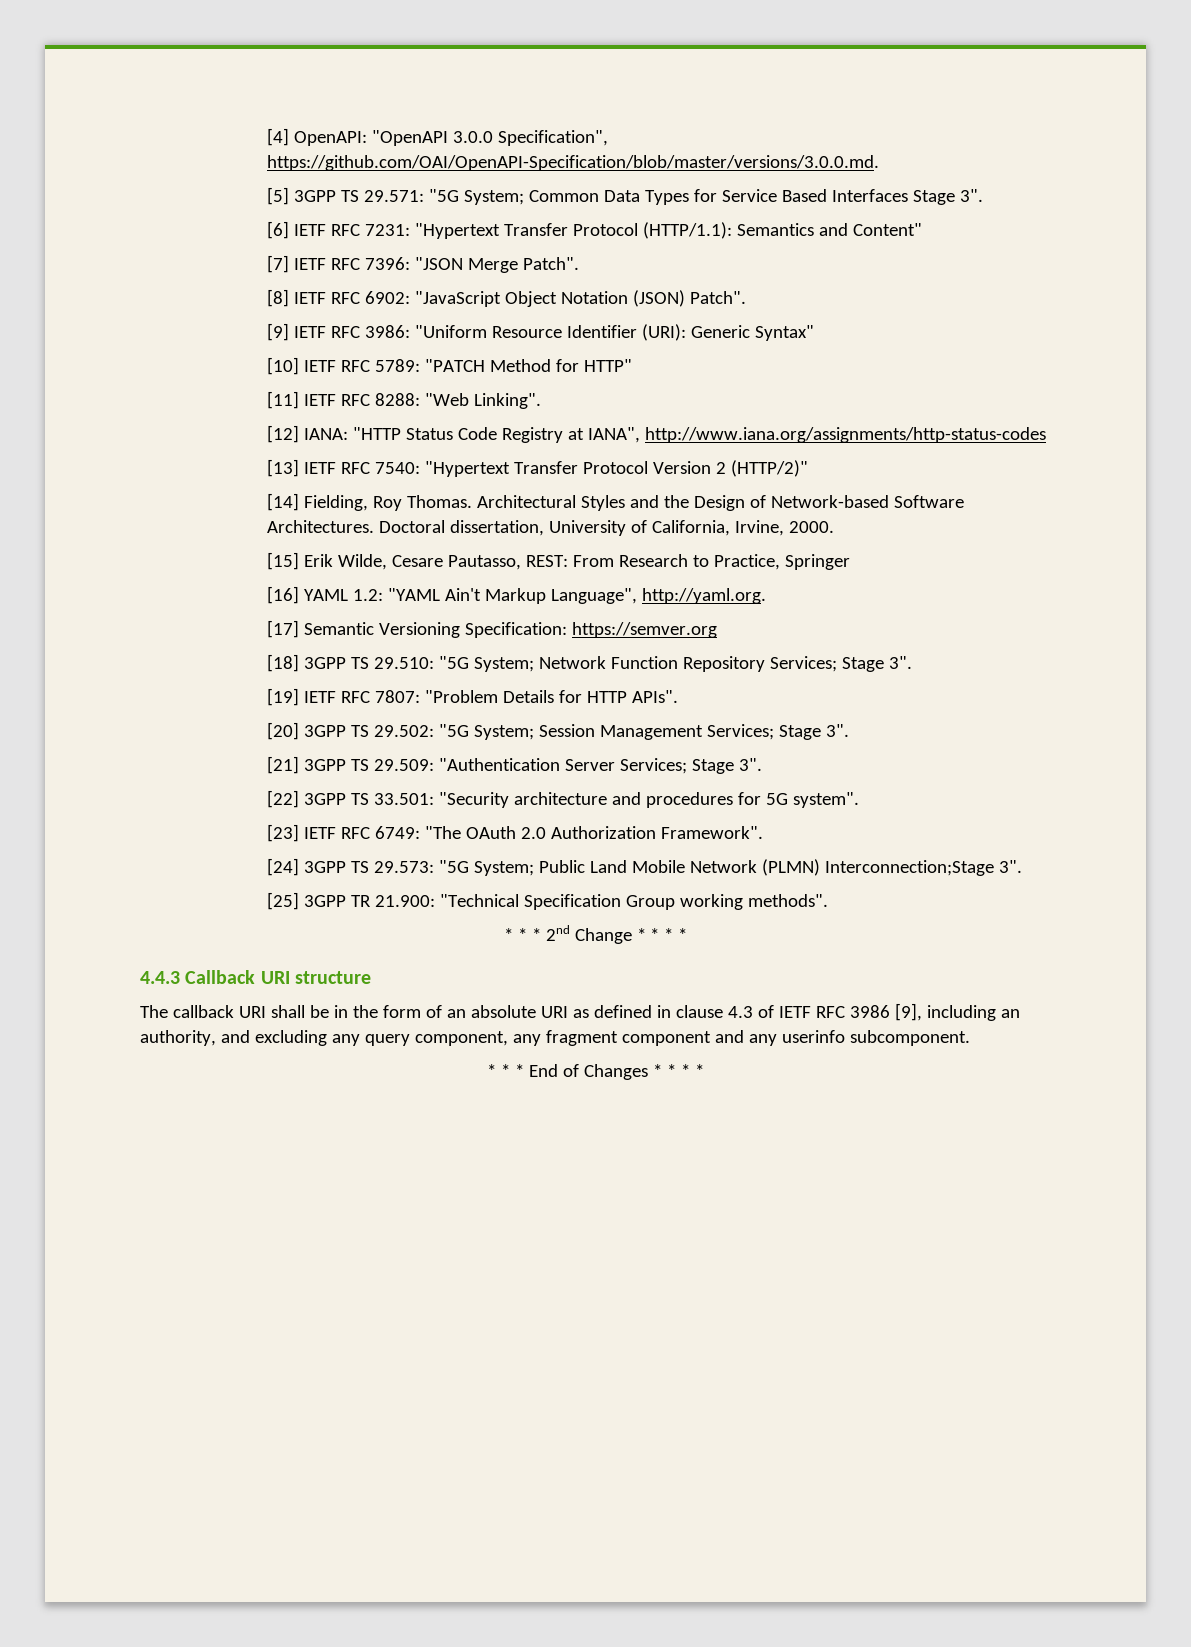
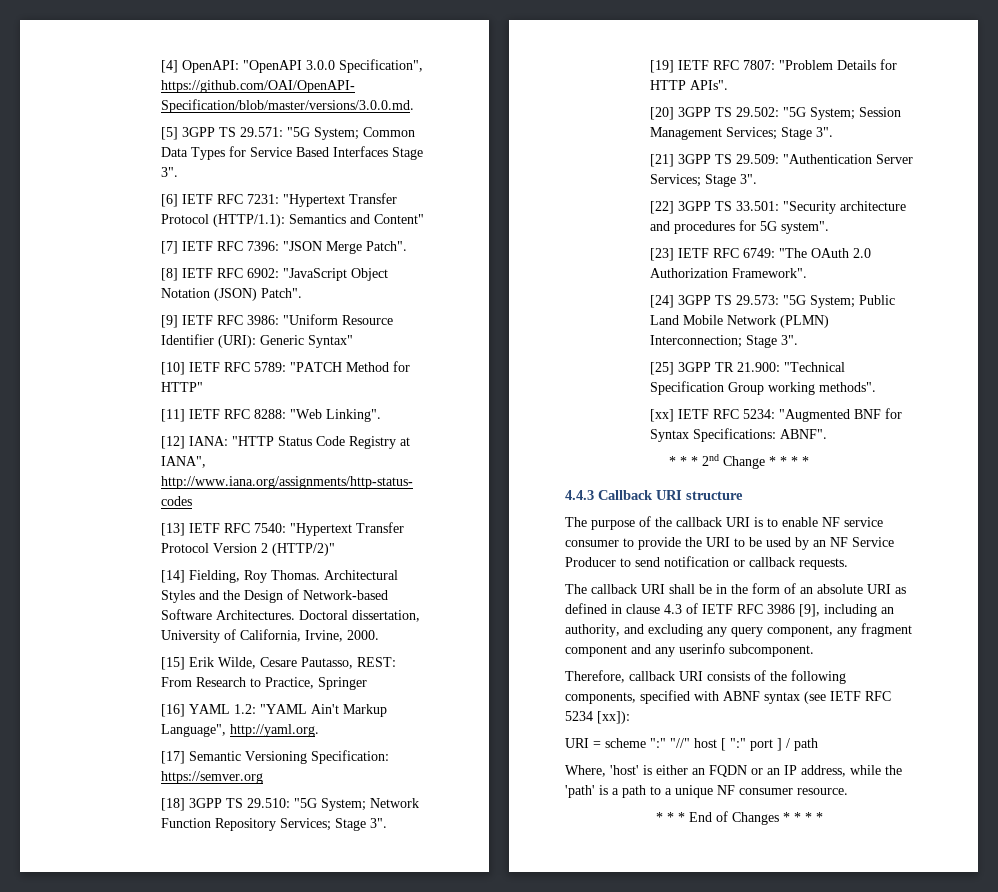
- [24] 3GPP TS 29.573: "5G System; Public Land Mobile Network (PLMN) Interconnection;Stage 3".
+ [24] 3GPP TS 29.573: "5G System; Public Land Mobile Network (PLMN) Interconnection; Stage 3".
+ [xx] IETF RFC 5234: "Augmented BNF for Syntax Specifications: ABNF".
+ The purpose of the callback URI is to enable NF service consumer to provide the URI to be used by an NF Service Producer to send notification or callback requests.
+ Therefore, callback URI consists of the following components, specified with ABNF syntax (see IETF RFC 5234 [xx]):
+ URI = scheme ":" "//" host [ ":" port ] / path
+ Where, 'host' is either an FQDN or an IP address, while the 'path' is a path to a unique NF consumer resource.

